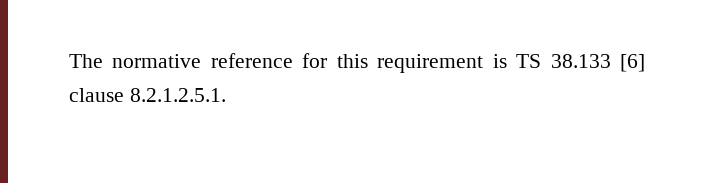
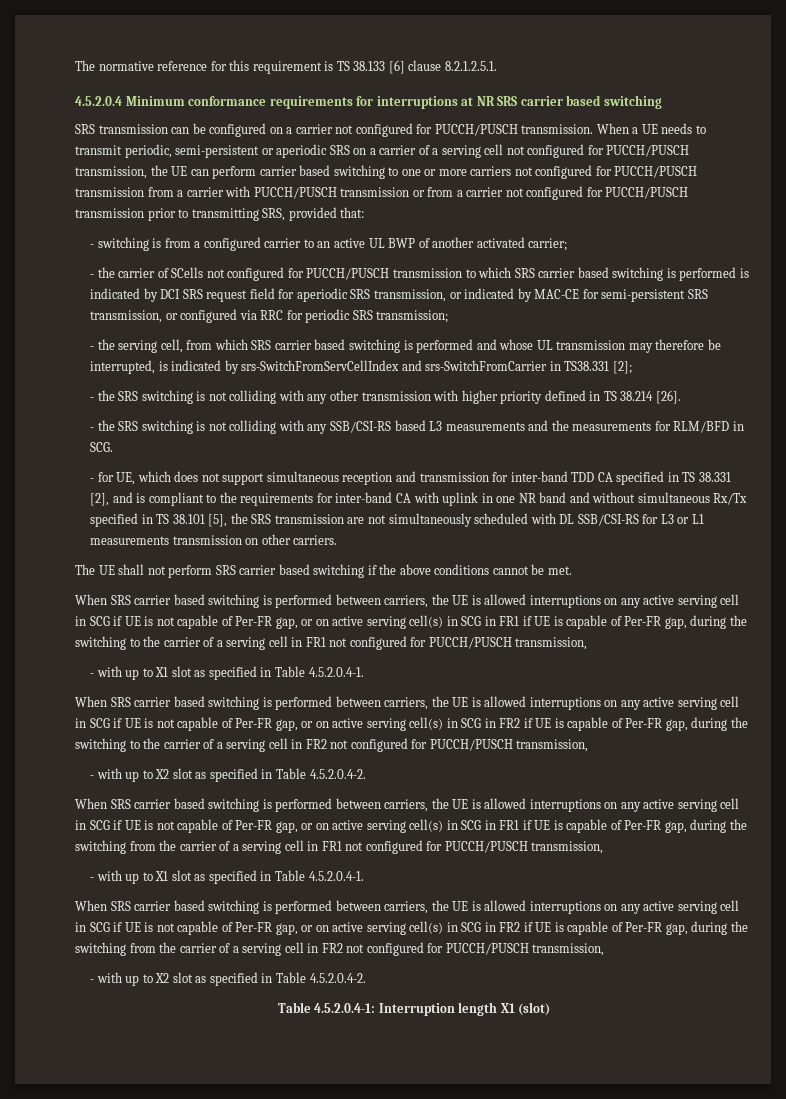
+ 4.5.2.0.4 Minimum conformance requirements for interruptions at NR SRS carrier based switching
+ SRS transmission can be configured on a carrier not configured for PUCCH/PUSCH transmission. When a UE needs to transmit periodic, semi-persistent or aperiodic SRS on a carrier of a serving cell not configured for PUCCH/PUSCH transmission, the UE can perform carrier based switching to one or more carriers not configured for PUCCH/PUSCH transmission from a carrier with PUCCH/PUSCH transmission or from a carrier not configured for PUCCH/PUSCH transmission prior to transmitting SRS, provided that:
+ - switching is from a configured carrier to an active UL BWP of another activated carrier;
+ - the carrier of SCells not configured for PUCCH/PUSCH transmission to which SRS carrier based switching is performed is indicated by DCI SRS request field for aperiodic SRS transmission, or indicated by MAC-CE for semi-persistent SRS transmission, or configured via RRC for periodic SRS transmission;
+ - the serving cell, from which SRS carrier based switching is performed and whose UL transmission may therefore be interrupted, is indicated by srs-SwitchFromServCellIndex and srs-SwitchFromCarrier in TS38.331 [2];
+ - the SRS switching is not colliding with any other transmission with higher priority defined in TS 38.214 [26].
+ - the SRS switching is not colliding with any SSB/CSI-RS based L3 measurements and the measurements for RLM/BFD in SCG.
+ - for UE, which does not support simultaneous reception and transmission for inter-band TDD CA specified in TS 38.331 [2], and is compliant to the requirements for inter-band CA with uplink in one NR band and without simultaneous Rx/Tx specified in TS 38.101 [5], the SRS transmission are not simultaneously scheduled with DL SSB/CSI-RS for L3 or L1 measurements transmission on other carriers.
+ The UE shall not perform SRS carrier based switching if the above conditions cannot be met.
+ When SRS carrier based switching is performed between carriers, the UE is allowed interruptions on any active serving cell in SCG if UE is not capable of Per-FR gap, or on active serving cell(s) in SCG in FR1 if UE is capable of Per-FR gap, during the switching to the carrier of a serving cell in FR1 not configured for PUCCH/PUSCH transmission,
+ - with up to X1 slot as specified in Table 4.5.2.0.4-1.
+ When SRS carrier based switching is performed between carriers, the UE is allowed interruptions on any active serving cell in SCG if UE is not capable of Per-FR gap, or on active serving cell(s) in SCG in FR2 if UE is capable of Per-FR gap, during the switching to the carrier of a serving cell in FR2 not configured for PUCCH/PUSCH transmission,
+ - with up to X2 slot as specified in Table 4.5.2.0.4-2.
+ When SRS carrier based switching is performed between carriers, the UE is allowed interruptions on any active serving cell in SCG if UE is not capable of Per-FR gap, or on active serving cell(s) in SCG in FR1 if UE is capable of Per-FR gap, during the switching from the carrier of a serving cell in FR1 not configured for PUCCH/PUSCH transmission,
+ - with up to X1 slot as specified in Table 4.5.2.0.4-1.
+ When SRS carrier based switching is performed between carriers, the UE is allowed interruptions on any active serving cell in SCG if UE is not capable of Per-FR gap, or on active serving cell(s) in SCG in FR2 if UE is capable of Per-FR gap, during the switching from the carrier of a serving cell in FR2 not configured for PUCCH/PUSCH transmission,
+ - with up to X2 slot as specified in Table 4.5.2.0.4-2.
+ Table 4.5.2.0.4-1: Interruption length X1 (slot)

